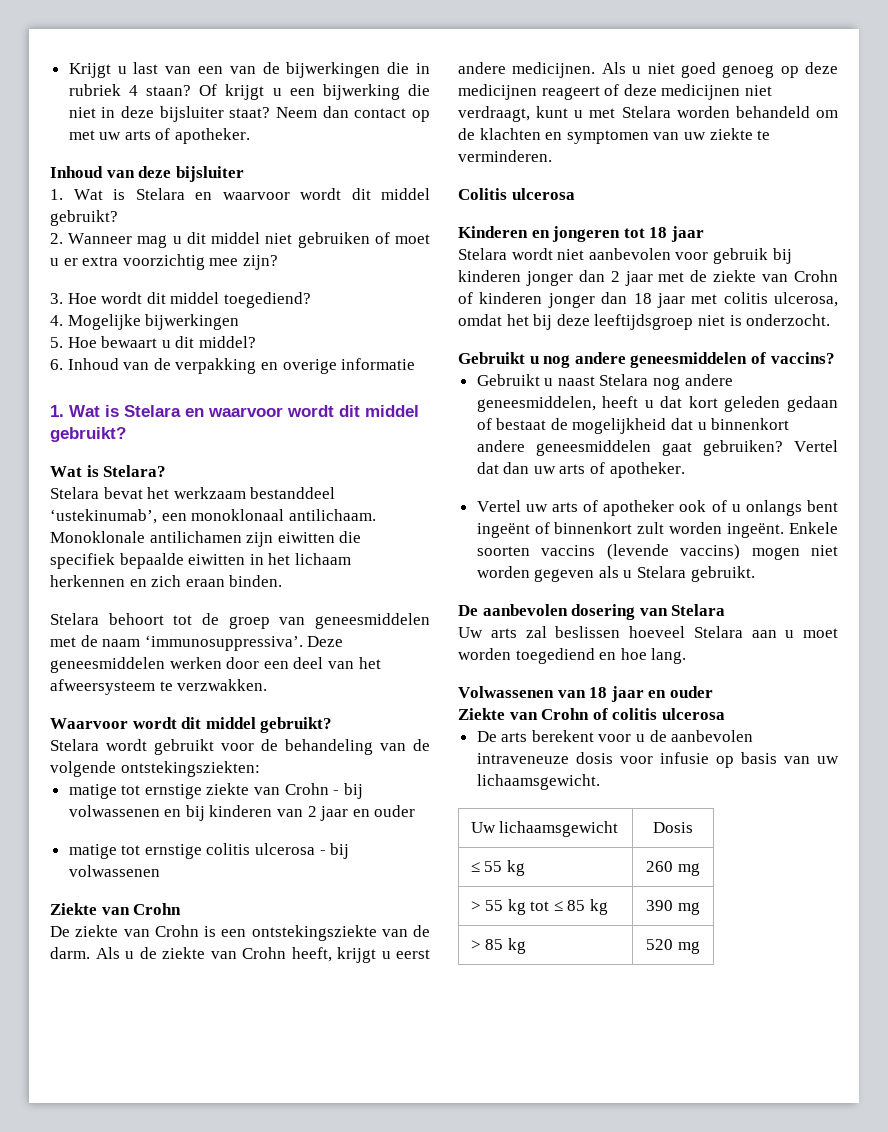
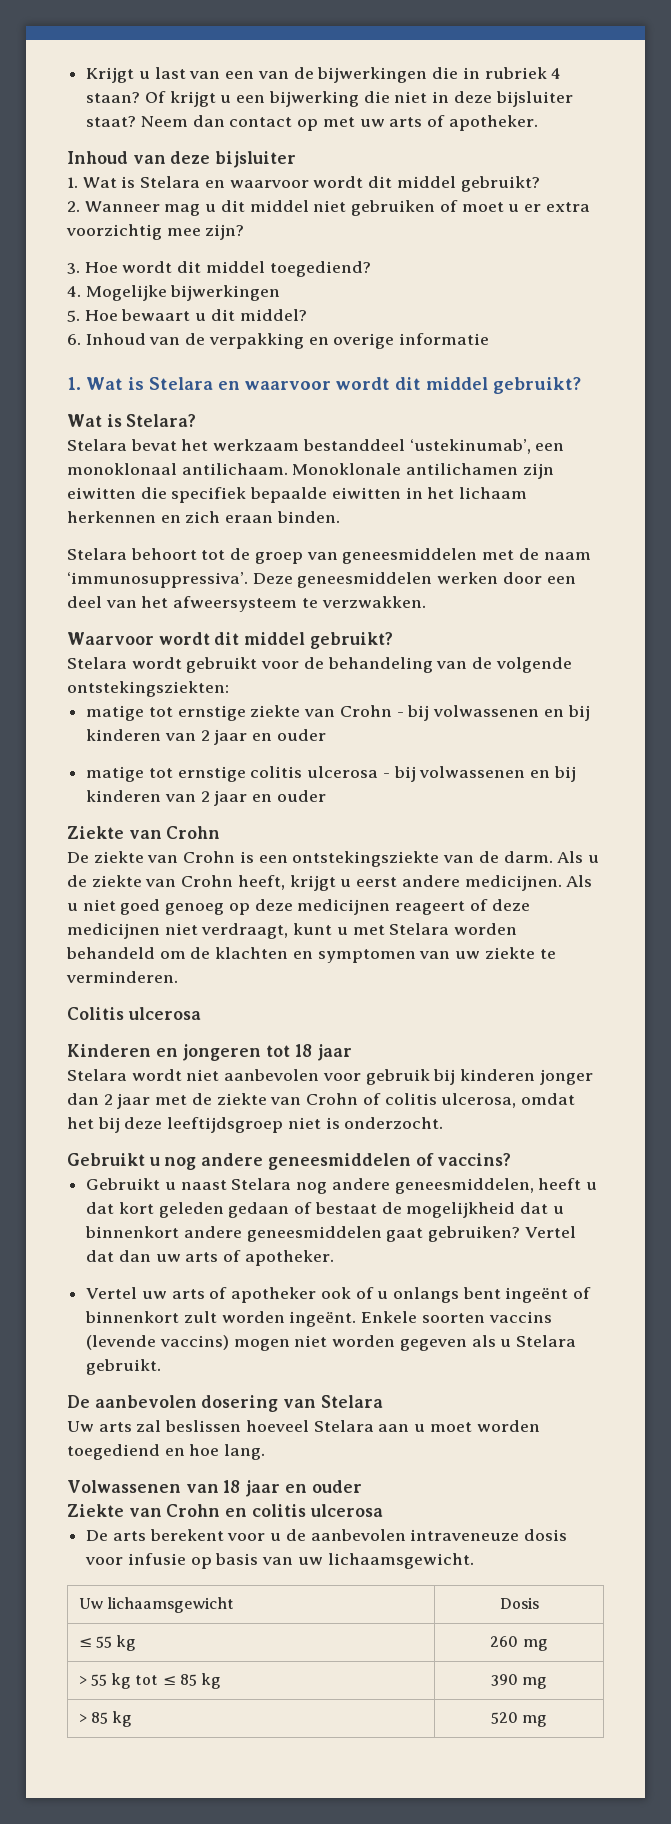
- matige tot ernstige colitis ulcerosa - bij volwassenen
+ matige tot ernstige colitis ulcerosa - bij volwassenen en bij kinderen van 2 jaar en ouder
- Stelara wordt niet aanbevolen voor gebruik bij kinderen jonger dan 2 jaar met de ziekte van Crohn of kinderen jonger dan 18 jaar met colitis ulcerosa, omdat het bij deze leeftijdsgroep niet is onderzocht.
+ Stelara wordt niet aanbevolen voor gebruik bij kinderen jonger dan 2 jaar met de ziekte van Crohn of colitis ulcerosa, omdat het bij deze leeftijdsgroep niet is onderzocht.
- Ziekte van Crohn of colitis ulcerosa
+ Ziekte van Crohn en colitis ulcerosa

